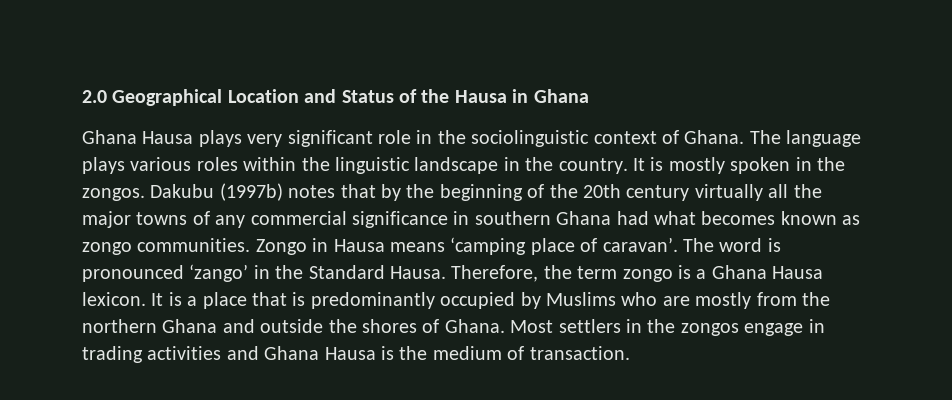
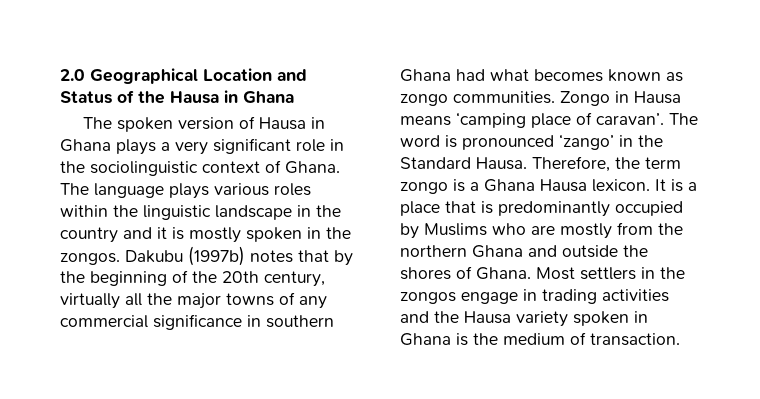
- Ghana Hausa plays very significant role in the sociolinguistic context of Ghana.
+ The spoken version of Hausa in Ghana plays a very significant role in the sociolinguistic context of Ghana.
- The language plays various roles within the linguistic landscape in the country. It is mostly spoken in the zongos.
+ The language plays various roles within the linguistic landscape in the country and it is mostly spoken in the zongos.
- Dakubu (1997b) notes that by the beginning of the 20th century virtually all the major towns of any commercial significance in southern Ghana had what becomes known as zongo communities.
+ Dakubu (1997b) notes that by the beginning of the 20th century, virtually all the major towns of any commercial significance in southern Ghana had what becomes known as zongo communities.
- Most settlers in the zongos engage in trading activities and Ghana Hausa is the medium of transaction.
+ Most settlers in the zongos engage in trading activities and the Hausa variety spoken in Ghana is the medium of transaction.

